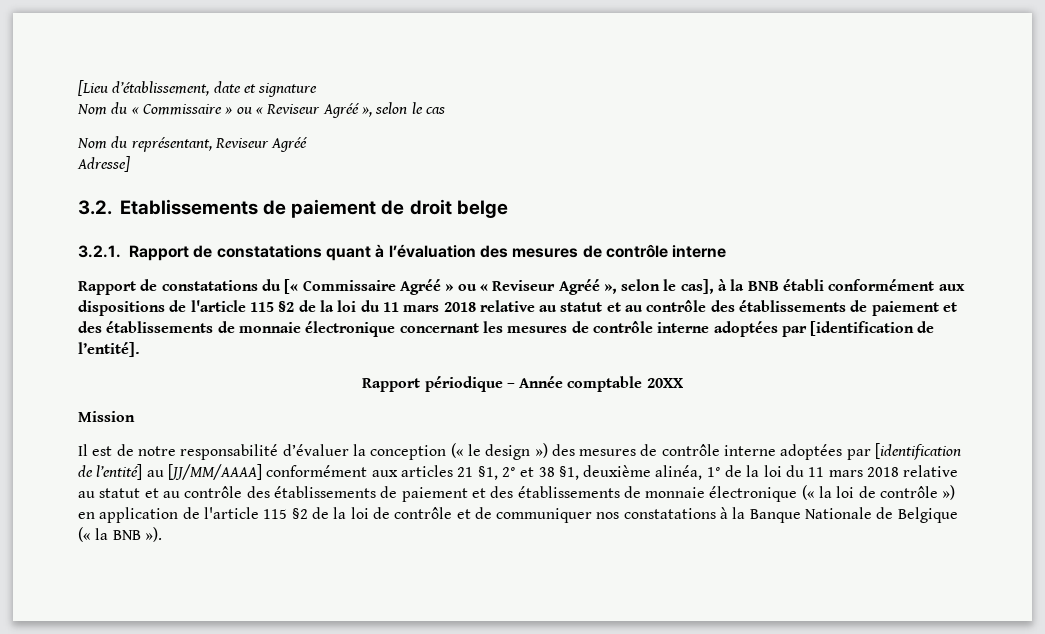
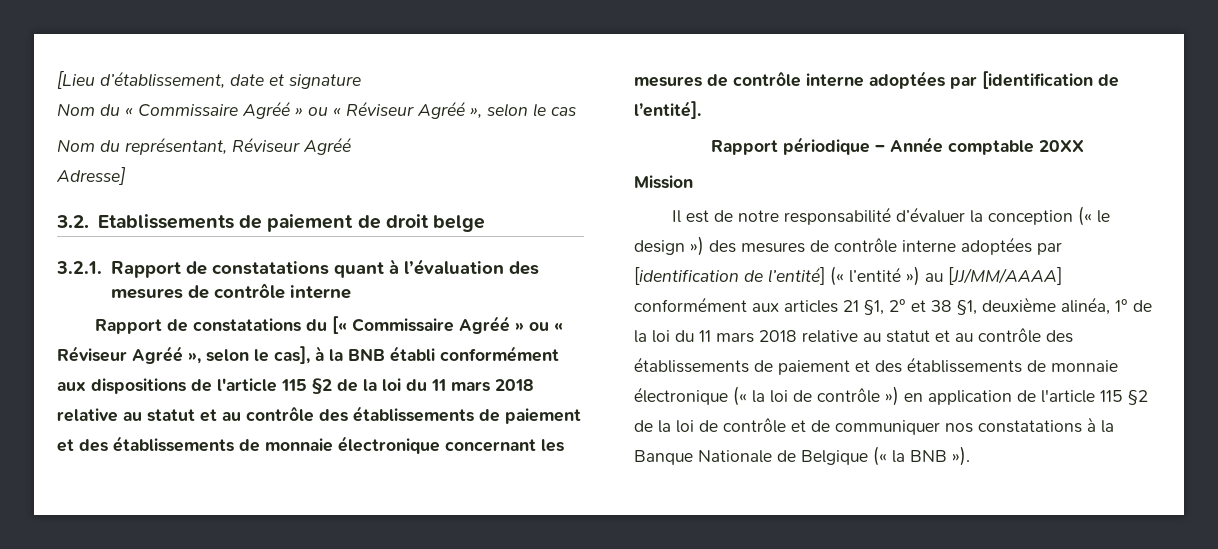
- Nom du « Commissaire » ou « Reviseur Agréé », selon le cas
+ Nom du « Commissaire Agréé » ou « Réviseur Agréé », selon le cas
- Nom du représentant, Reviseur Agréé
+ Nom du représentant, Réviseur Agréé
- Rapport de constatations du [« Commissaire Agréé » ou « Reviseur Agréé », selon le cas], à la BNB établi conformément aux dispositions de l'article 115 §2 de la loi du 11 mars 2018 relative au statut et au contrôle des établissements de paiement et des établissements de monnaie électronique concernant les mesures de contrôle interne adoptées par [identification de l’entité].
+ Rapport de constatations du [« Commissaire Agréé » ou « Réviseur Agréé », selon le cas], à la BNB établi conformément aux dispositions de l'article 115 §2 de la loi du 11 mars 2018 relative au statut et au contrôle des établissements de paiement et des établissements de monnaie électronique concernant les mesures de contrôle interne adoptées par [identification de l’entité].
- Il est de notre responsabilité d’évaluer la conception (« le design ») des mesures de contrôle interne adoptées par [identification de l’entité] au [JJ/MM/AAAA] conformément aux articles 21 §1, 2° et 38 §1, deuxième alinéa, 1° de la loi du 11 mars 2018 relative au statut et au contrôle des établissements de paiement et des établissements de monnaie électronique (« la loi de contrôle ») en application de l'article 115 §2 de la loi de contrôle et de communiquer nos constatations à la Banque Nationale de Belgique (« la BNB »).
+ Il est de notre responsabilité d’évaluer la conception (« le design ») des mesures de contrôle interne adoptées par [identification de l’entité] (« l’entité ») au [JJ/MM/AAAA] conformément aux articles 21 §1, 2° et 38 §1, deuxième alinéa, 1° de la loi du 11 mars 2018 relative au statut et au contrôle des établissements de paiement et des établissements de monnaie électronique (« la loi de contrôle ») en application de l'article 115 §2 de la loi de contrôle et de communiquer nos constatations à la Banque Nationale de Belgique (« la BNB »).

